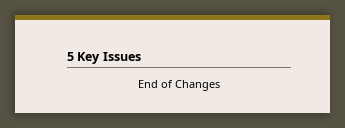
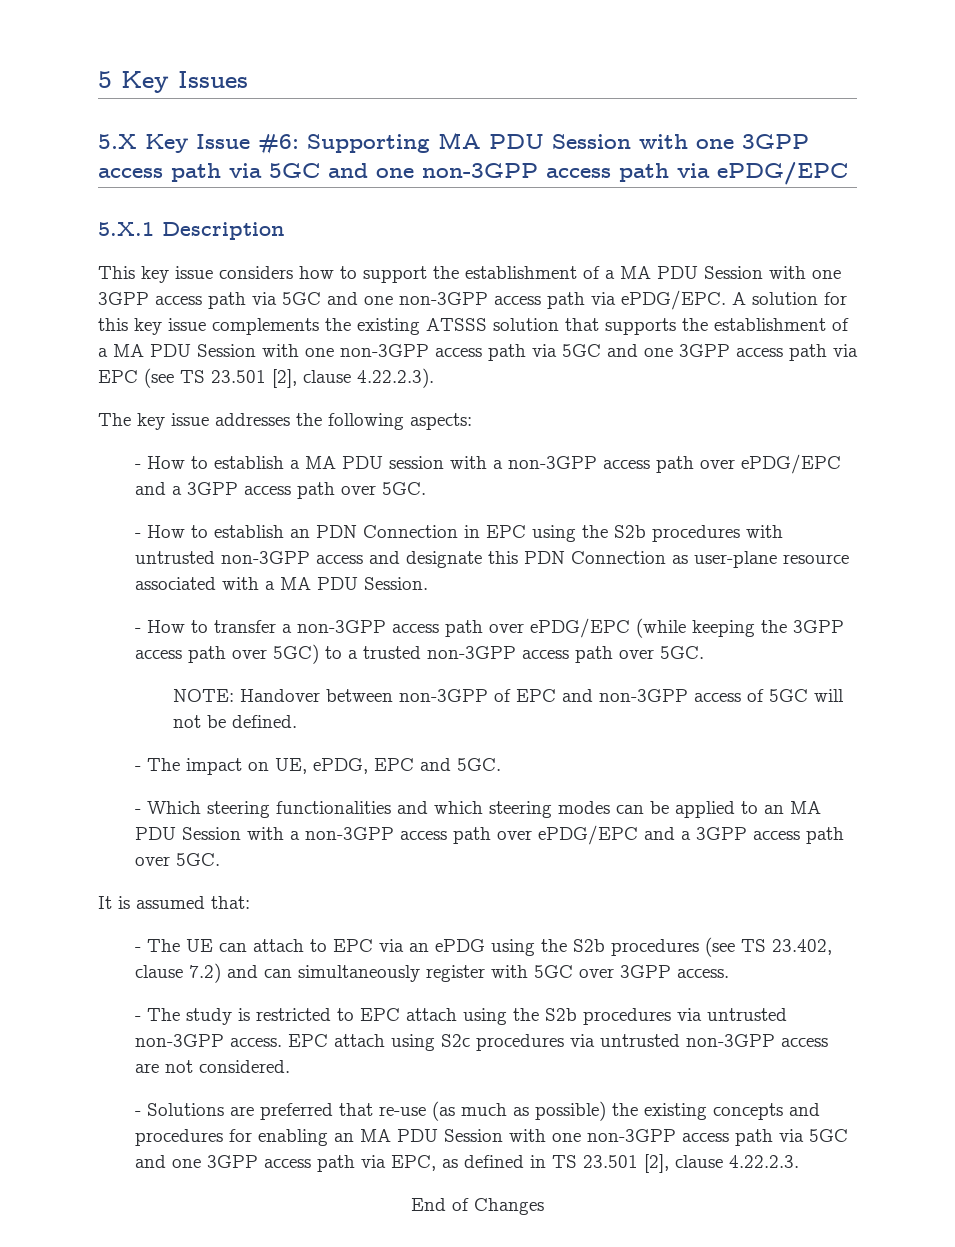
+ 5.X Key Issue #6: Supporting MA PDU Session with one 3GPP access path via 5GC and one non-3GPP access path via ePDG/EPC
+ 5.X.1 Description
+ This key issue considers how to support the establishment of a MA PDU Session with one 3GPP access path via 5GC and one non-3GPP access path via ePDG/EPC. A solution for this key issue complements the existing ATSSS solution that supports the establishment of a MA PDU Session with one non-3GPP access path via 5GC and one 3GPP access path via EPC (see TS 23.501 [2], clause 4.22.2.3).
+ The key issue addresses the following aspects:
+ - How to establish a MA PDU session with a non-3GPP access path over ePDG/EPC and a 3GPP access path over 5GC.
+ - How to establish an PDN Connection in EPC using the S2b procedures with untrusted non-3GPP access and designate this PDN Connection as user-plane resource associated with a MA PDU Session.
+ - How to transfer a non-3GPP access path over ePDG/EPC (while keeping the 3GPP access path over 5GC) to a trusted non-3GPP access path over 5GC.
+ NOTE: Handover between non-3GPP of EPC and non-3GPP access of 5GC will not be defined.
+ - The impact on UE, ePDG, EPC and 5GC.
+ - Which steering functionalities and which steering modes can be applied to an MA PDU Session with a non-3GPP access path over ePDG/EPC and a 3GPP access path over 5GC.
+ It is assumed that:
+ - The UE can attach to EPC via an ePDG using the S2b procedures (see TS 23.402, clause 7.2) and can simultaneously register with 5GC over 3GPP access.
+ - The study is restricted to EPC attach using the S2b procedures via untrusted non-3GPP access. EPC attach using S2c procedures via untrusted non-3GPP access are not considered.
+ - Solutions are preferred that re-use (as much as possible) the existing concepts and procedures for enabling an MA PDU Session with one non-3GPP access path via 5GC and one 3GPP access path via EPC, as defined in TS 23.501 [2], clause 4.22.2.3.

